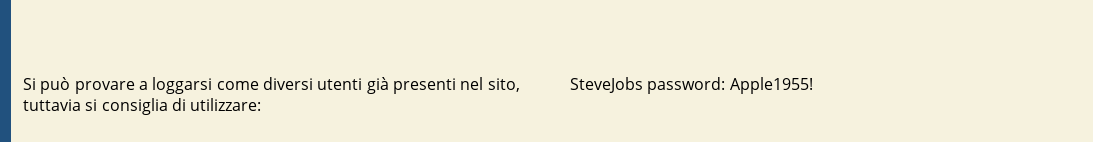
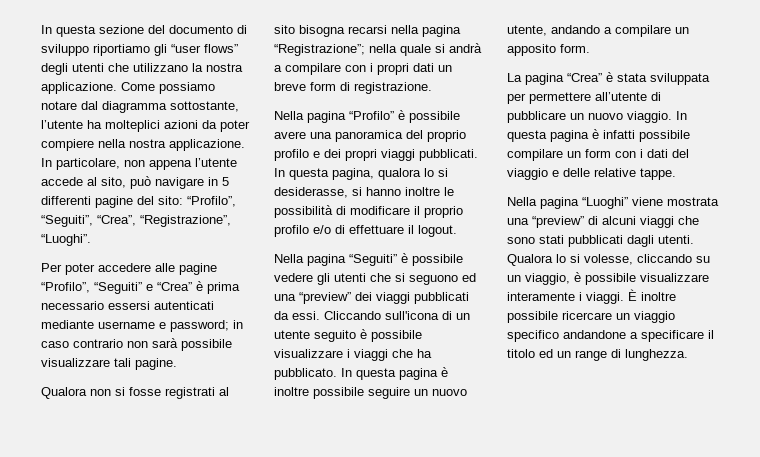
- Si può provare a loggarsi come diversi utenti già presenti nel sito, tuttavia si consiglia di utilizzare:
- SteveJobs password: Apple1955!
+ In questa sezione del documento di sviluppo riportiamo gli “user flows” degli utenti che utilizzano la nostra applicazione. Come possiamo notare dal diagramma sottostante, l’utente ha molteplici azioni da poter compiere nella nostra applicazione. In particolare, non appena l’utente accede al sito, può navigare in 5 differenti pagine del sito: “Profilo”, “Seguiti”, “Crea”, “Registrazione”, “Luoghi”.
+ Per poter accedere alle pagine “Profilo”, “Seguiti” e “Crea” è prima necessario essersi autenticati mediante username e password; in caso contrario non sarà possibile visualizzare tali pagine.
+ Qualora non si fosse registrati al sito bisogna recarsi nella pagina “Registrazione”; nella quale si andrà a compilare con i propri dati un breve form di registrazione.
+ Nella pagina “Profilo” è possibile avere una panoramica del proprio profilo e dei propri viaggi pubblicati. In questa pagina, qualora lo si desiderasse, si hanno inoltre le possibilità di modificare il proprio profilo e/o di effettuare il logout.
+ Nella pagina “Seguiti” è possibile vedere gli utenti che si seguono ed una “preview” dei viaggi pubblicati da essi. Cliccando sull'icona di un utente seguito è possibile visualizzare i viaggi che ha pubblicato. In questa pagina è inoltre possibile seguire un nuovo utente, andando a compilare un apposito form.
+ La pagina “Crea” è stata sviluppata per permettere all’utente di pubblicare un nuovo viaggio. In questa pagina è infatti possibile compilare un form con i dati del viaggio e delle relative tappe.
+ Nella pagina “Luoghi” viene mostrata una “preview” di alcuni viaggi che sono stati pubblicati dagli utenti. Qualora lo si volesse, cliccando su un viaggio, è possibile visualizzare interamente i viaggi. È inoltre possibile ricercare un viaggio specifico andandone a specificare il titolo ed un range di lunghezza.

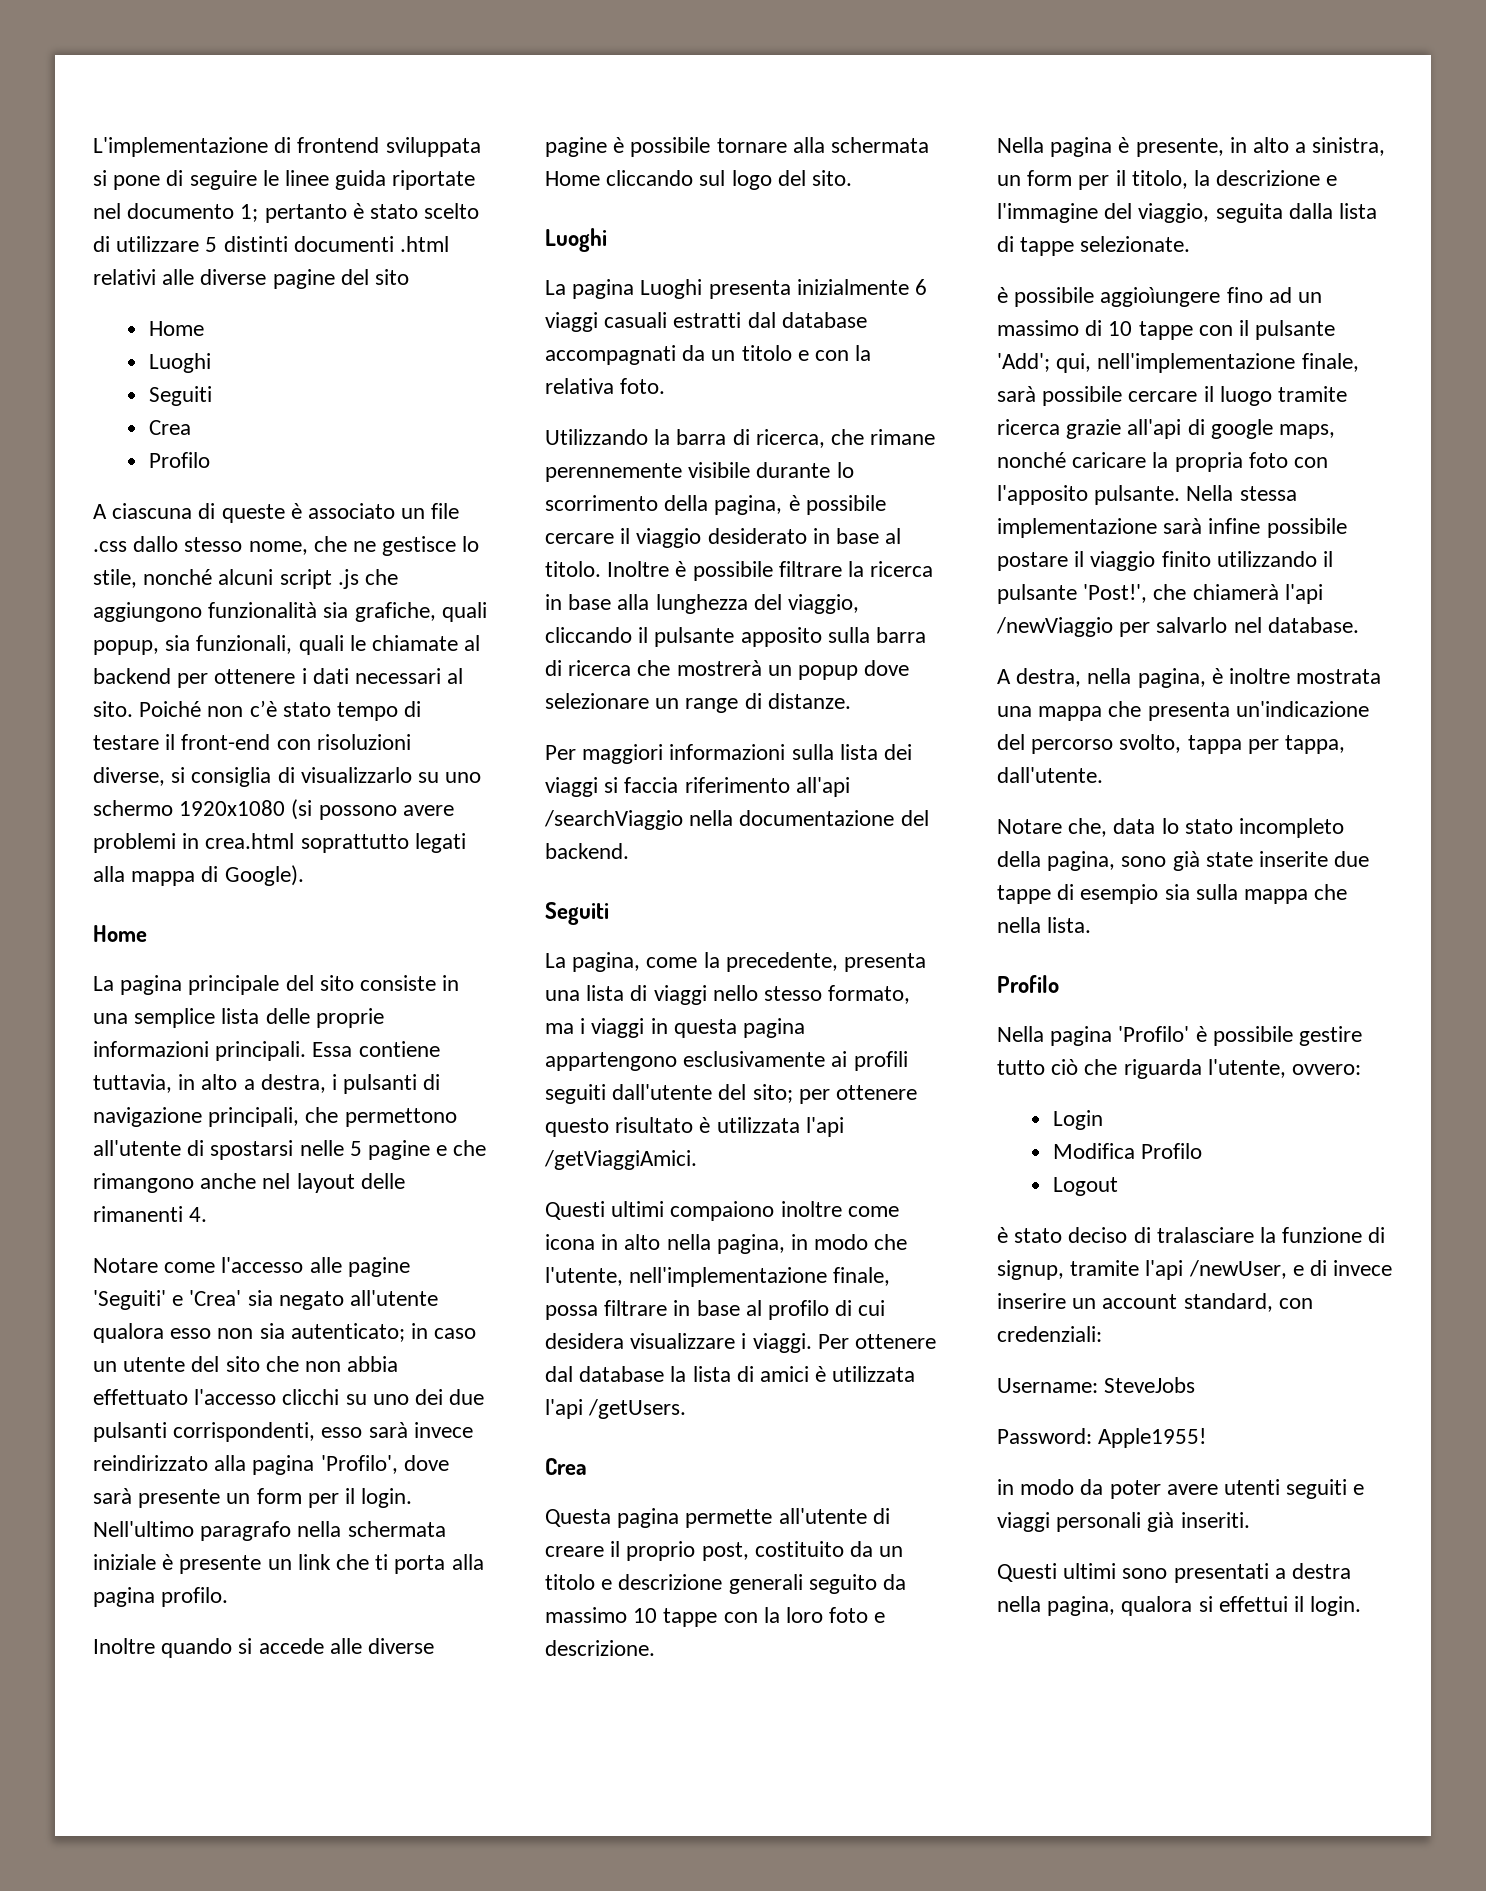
- In questa sezione del documento di sviluppo riportiamo gli “user flows” degli utenti che utilizzano la nostra applicazione. Come possiamo notare dal diagramma sottostante, l’utente ha molteplici azioni da poter compiere nella nostra applicazione. In particolare, non appena l’utente accede al sito, può navigare in 5 differenti pagine del sito: “Profilo”, “Seguiti”, “Crea”, “Registrazione”, “Luoghi”.
- Per poter accedere alle pagine “Profilo”, “Seguiti” e “Crea” è prima necessario essersi autenticati mediante username e password; in caso contrario non sarà possibile visualizzare tali pagine.
- Qualora non si fosse registrati al sito bisogna recarsi nella pagina “Registrazione”; nella quale si andrà a compilare con i propri dati un breve form di registrazione.
- Nella pagina “Profilo” è possibile avere una panoramica del proprio profilo e dei propri viaggi pubblicati. In questa pagina, qualora lo si desiderasse, si hanno inoltre le possibilità di modificare il proprio profilo e/o di effettuare il logout.
- Nella pagina “Seguiti” è possibile vedere gli utenti che si seguono ed una “preview” dei viaggi pubblicati da essi. Cliccando sull'icona di un utente seguito è possibile visualizzare i viaggi che ha pubblicato. In questa pagina è inoltre possibile seguire un nuovo utente, andando a compilare un apposito form.
- La pagina “Crea” è stata sviluppata per permettere all’utente di pubblicare un nuovo viaggio. In questa pagina è infatti possibile compilare un form con i dati del viaggio e delle relative tappe.
- Nella pagina “Luoghi” viene mostrata una “preview” di alcuni viaggi che sono stati pubblicati dagli utenti. Qualora lo si volesse, cliccando su un viaggio, è possibile visualizzare interamente i viaggi. È inoltre possibile ricercare un viaggio specifico andandone a specificare il titolo ed un range di lunghezza.
+ L'implementazione di frontend sviluppata si pone di seguire le linee guida riportate nel documento 1; pertanto è stato scelto di utilizzare 5 distinti documenti .html relativi alle diverse pagine del sito
+ Home
+ Luoghi
+ Seguiti
+ Crea
+ Profilo
+ A ciascuna di queste è associato un file .css dallo stesso nome, che ne gestisce lo stile, nonché alcuni script .js che aggiungono funzionalità sia grafiche, quali popup, sia funzionali, quali le chiamate al backend per ottenere i dati necessari al sito. Poiché non c’è stato tempo di testare il front-end con risoluzioni diverse, si consiglia di visualizzarlo su uno schermo 1920x1080 (si possono avere problemi in crea.html soprattutto legati alla mappa di Google).
+ Home
+ La pagina principale del sito consiste in una semplice lista delle proprie informazioni principali. Essa contiene tuttavia, in alto a destra, i pulsanti di navigazione principali, che permettono all'utente di spostarsi nelle 5 pagine e che rimangono anche nel layout delle rimanenti 4.
+ Notare come l'accesso alle pagine 'Seguiti' e 'Crea' sia negato all'utente qualora esso non sia autenticato; in caso un utente del sito che non abbia effettuato l'accesso clicchi su uno dei due pulsanti corrispondenti, esso sarà invece reindirizzato alla pagina 'Profilo', dove sarà presente un form per il login. Nell'ultimo paragrafo nella schermata iniziale è presente un link che ti porta alla pagina profilo.
+ Inoltre quando si accede alle diverse pagine è possibile tornare alla schermata Home cliccando sul logo del sito.
+ Luoghi
+ La pagina Luoghi presenta inizialmente 6 viaggi casuali estratti dal database accompagnati da un titolo e con la relativa foto.
+ Utilizzando la barra di ricerca, che rimane perennemente visibile durante lo scorrimento della pagina, è possibile cercare il viaggio desiderato in base al titolo. Inoltre è possibile filtrare la ricerca in base alla lunghezza del viaggio, cliccando il pulsante apposito sulla barra di ricerca che mostrerà un popup dove selezionare un range di distanze.
+ Per maggiori informazioni sulla lista dei viaggi si faccia riferimento all'api /searchViaggio nella documentazione del backend.
+ Seguiti
+ La pagina, come la precedente, presenta una lista di viaggi nello stesso formato, ma i viaggi in questa pagina appartengono esclusivamente ai profili seguiti dall'utente del sito; per ottenere questo risultato è utilizzata l'api /getViaggiAmici.
+ Questi ultimi compaiono inoltre come icona in alto nella pagina, in modo che l'utente, nell'implementazione finale, possa filtrare in base al profilo di cui desidera visualizzare i viaggi. Per ottenere dal database la lista di amici è utilizzata l'api /getUsers.
+ Crea
+ Questa pagina permette all'utente di creare il proprio post, costituito da un titolo e descrizione generali seguito da massimo 10 tappe con la loro foto e descrizione.
+ Nella pagina è presente, in alto a sinistra, un form per il titolo, la descrizione e l'immagine del viaggio, seguita dalla lista di tappe selezionate.
+ è possibile aggioìungere fino ad un massimo di 10 tappe con il pulsante 'Add'; qui, nell'implementazione finale, sarà possibile cercare il luogo tramite ricerca grazie all'api di google maps, nonché caricare la propria foto con l'apposito pulsante. Nella stessa implementazione sarà infine possibile postare il viaggio finito utilizzando il pulsante 'Post!', che chiamerà l'api /newViaggio per salvarlo nel database.
+ A destra, nella pagina, è inoltre mostrata una mappa che presenta un'indicazione del percorso svolto, tappa per tappa, dall'utente.
+ Notare che, data lo stato incompleto della pagina, sono già state inserite due tappe di esempio sia sulla mappa che nella lista.
+ Profilo
+ Nella pagina 'Profilo' è possibile gestire tutto ciò che riguarda l'utente, ovvero:
+ Login
+ Modifica Profilo
+ Logout
+ è stato deciso di tralasciare la funzione di signup, tramite l'api /newUser, e di invece inserire un account standard, con credenziali:
+ Username: SteveJobs
+ Password: Apple1955!
+ in modo da poter avere utenti seguiti e viaggi personali già inseriti.
+ Questi ultimi sono presentati a destra nella pagina, qualora si effettui il login.

